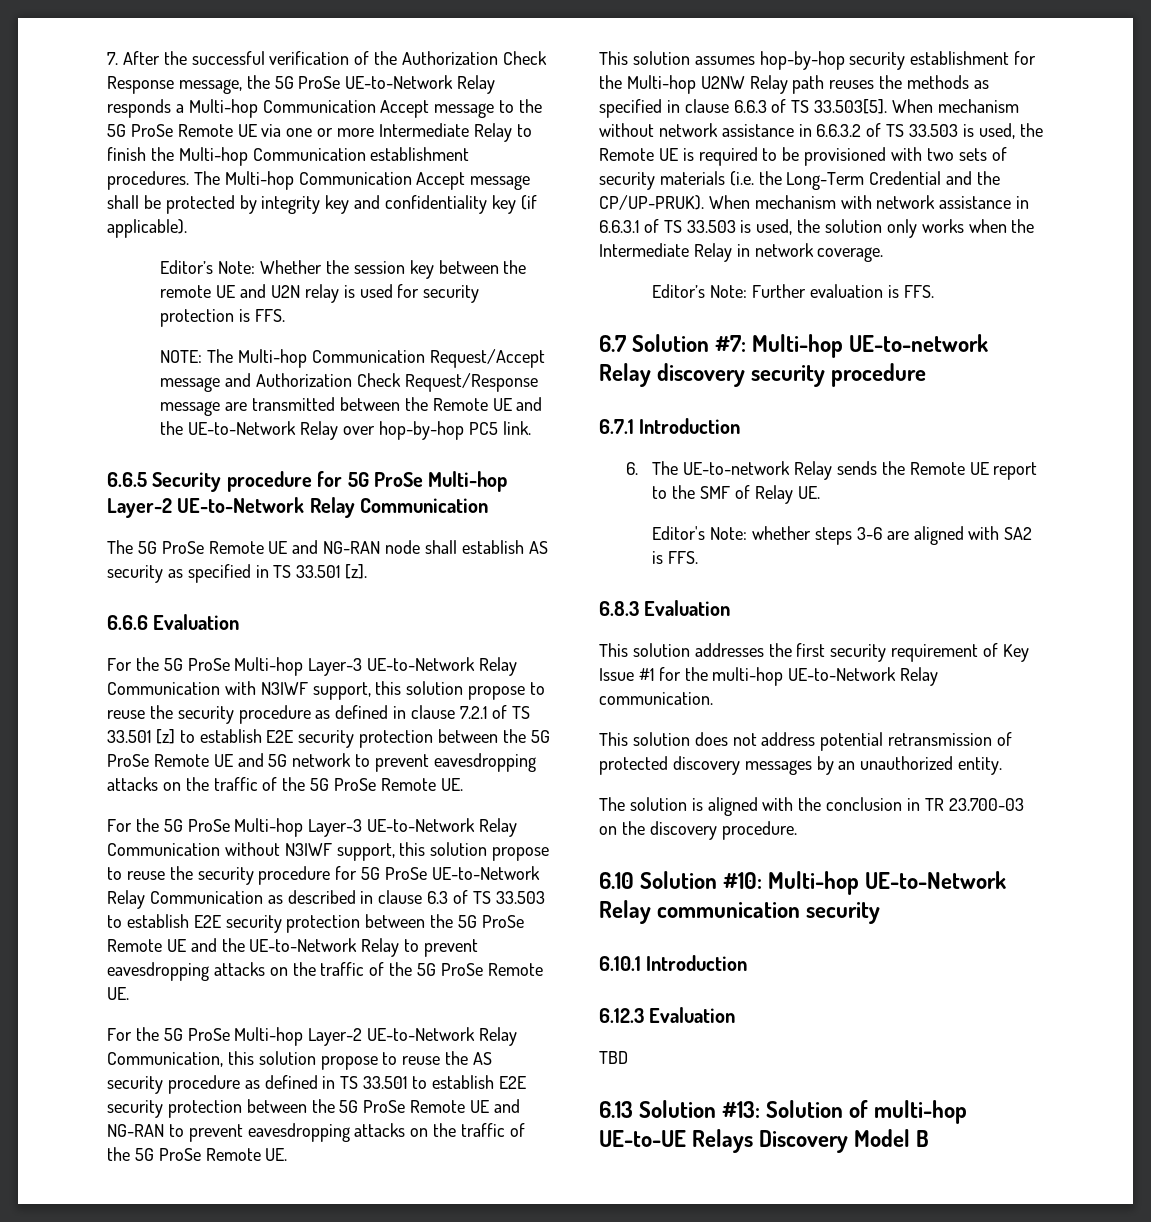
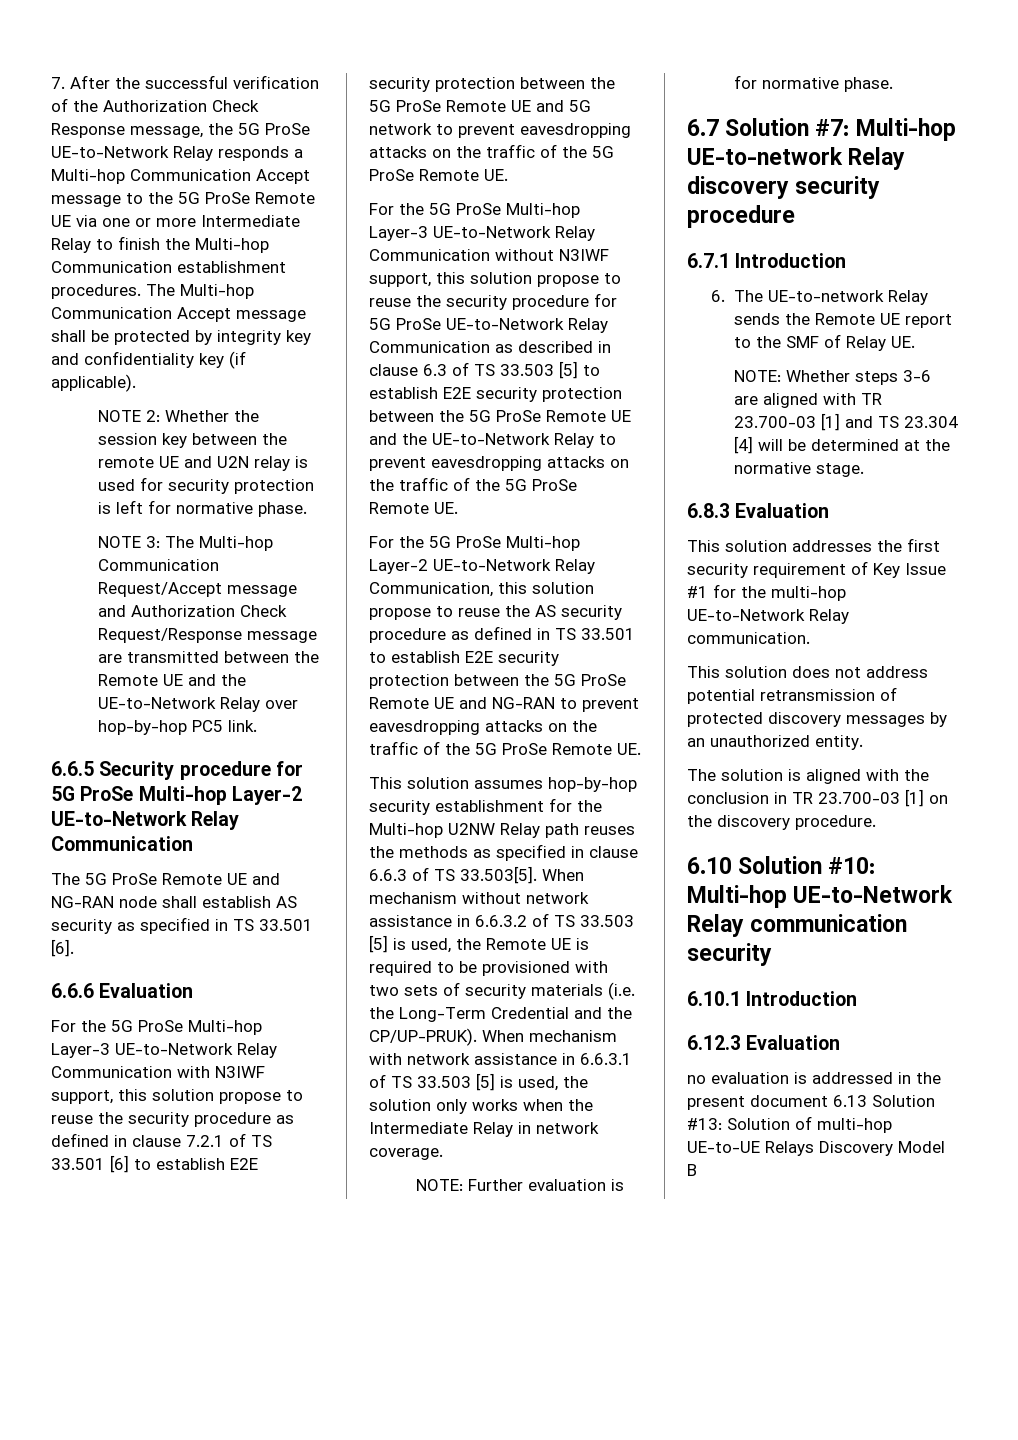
- Editor’s Note: Whether the session key between the remote UE and U2N relay is used for security protection is FFS.
- NOTE: The Multi-hop Communication Request/Accept message and Authorization Check Request/Response message are transmitted between the Remote UE and the UE-to-Network Relay over hop-by-hop PC5 link.
+ NOTE 2: Whether the session key between the remote UE and U2N relay is used for security protection is left for normative phase.
+ NOTE 3: The Multi-hop Communication Request/Accept message and Authorization Check Request/Response message are transmitted between the Remote UE and the UE-to-Network Relay over hop-by-hop PC5 link.
- The 5G ProSe Remote UE and NG-RAN node shall establish AS security as specified in TS 33.501 [z].
+ The 5G ProSe Remote UE and NG-RAN node shall establish AS security as specified in TS 33.501 [6].
- For the 5G ProSe Multi-hop Layer-3 UE-to-Network Relay Communication with N3IWF support, this solution propose to reuse the security procedure as defined in clause 7.2.1 of TS 33.501 [z] to establish E2E security protection between the 5G ProSe Remote UE and 5G network to prevent eavesdropping attacks on the traffic of the 5G ProSe Remote UE.
+ For the 5G ProSe Multi-hop Layer-3 UE-to-Network Relay Communication with N3IWF support, this solution propose to reuse the security procedure as defined in clause 7.2.1 of TS 33.501 [6] to establish E2E security protection between the 5G ProSe Remote UE and 5G network to prevent eavesdropping attacks on the traffic of the 5G ProSe Remote UE.
- For the 5G ProSe Multi-hop Layer-3 UE-to-Network Relay Communication without N3IWF support, this solution propose to reuse the security procedure for 5G ProSe UE-to-Network Relay Communication as described in clause 6.3 of TS 33.503 to establish E2E security protection between the 5G ProSe Remote UE and the UE-to-Network Relay to prevent eavesdropping attacks on the traffic of the 5G ProSe Remote UE.
+ For the 5G ProSe Multi-hop Layer-3 UE-to-Network Relay Communication without N3IWF support, this solution propose to reuse the security procedure for 5G ProSe UE-to-Network Relay Communication as described in clause 6.3 of TS 33.503 [5] to establish E2E security protection between the 5G ProSe Remote UE and the UE-to-Network Relay to prevent eavesdropping attacks on the traffic of the 5G ProSe Remote UE.
- This solution assumes hop-by-hop security establishment for the Multi-hop U2NW Relay path reuses the methods as specified in clause 6.6.3 of TS 33.503[5]. When mechanism without network assistance in 6.6.3.2 of TS 33.503 is used, the Remote UE is required to be provisioned with two sets of security materials (i.e. the Long-Term Credential and the CP/UP-PRUK).
+ This solution assumes hop-by-hop security establishment for the Multi-hop U2NW Relay path reuses the methods as specified in clause 6.6.3 of TS 33.503[5]. When mechanism without network assistance in 6.6.3.2 of TS 33.503 [5] is used, the Remote UE is required to be provisioned with two sets of security materials (i.e. the Long-Term Credential and the CP/UP-PRUK).
- When mechanism with network assistance in 6.6.3.1 of TS 33.503 is used, the solution only works when the Intermediate Relay in network coverage.
+ When mechanism with network assistance in 6.6.3.1 of TS 33.503 [5] is used, the solution only works when the Intermediate Relay in network coverage.
- Editor’s Note: Further evaluation is FFS.
+ NOTE: Further evaluation is for normative phase.
- Editor's Note: whether steps 3-6 are aligned with SA2 is FFS.
+ NOTE: Whether steps 3-6 are aligned with TR 23.700-03 [1] and TS 23.304 [4] will be determined at the normative stage.
- The solution is aligned with the conclusion in TR 23.700-03 on the discovery procedure.
+ The solution is aligned with the conclusion in TR 23.700-03 [1] on the discovery procedure.
- TBD
- 6.13 Solution #13: Solution of multi-hop UE-to-UE Relays Discovery Model B
+ no evaluation is addressed in the present document 6.13 Solution #13: Solution of multi-hop UE-to-UE Relays Discovery Model B

